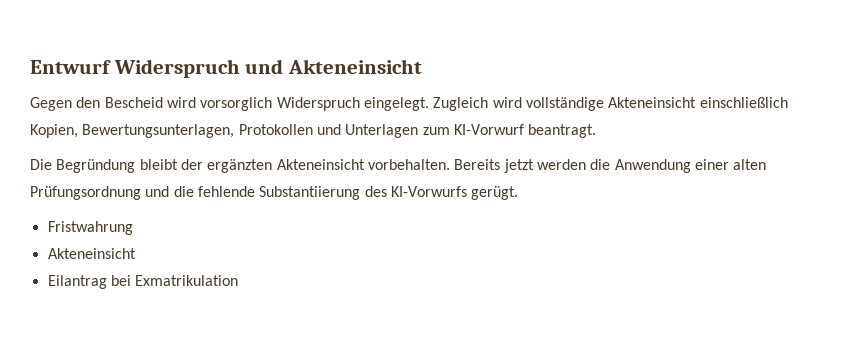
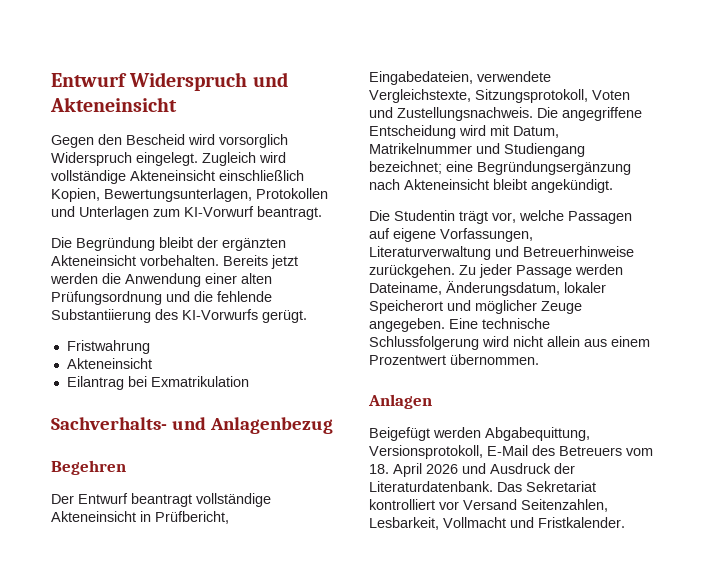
+ Sachverhalts- und Anlagenbezug
+ Begehren
+ Der Entwurf beantragt vollständige Akteneinsicht in Prüfbericht, Eingabedateien, verwendete Vergleichstexte, Sitzungsprotokoll, Voten und Zustellungsnachweis. Die angegriffene Entscheidung wird mit Datum, Matrikelnummer und Studiengang bezeichnet; eine Begründungsergänzung nach Akteneinsicht bleibt angekündigt.
+ Die Studentin trägt vor, welche Passagen auf eigene Vorfassungen, Literaturverwaltung und Betreuerhinweise zurückgehen. Zu jeder Passage werden Dateiname, Änderungsdatum, lokaler Speicherort und möglicher Zeuge angegeben. Eine technische Schlussfolgerung wird nicht allein aus einem Prozentwert übernommen.
+ Anlagen
+ Beigefügt werden Abgabequittung, Versionsprotokoll, E-Mail des Betreuers vom 18. April 2026 und Ausdruck der Literaturdatenbank. Das Sekretariat kontrolliert vor Versand Seitenzahlen, Lesbarkeit, Vollmacht und Fristkalender.

